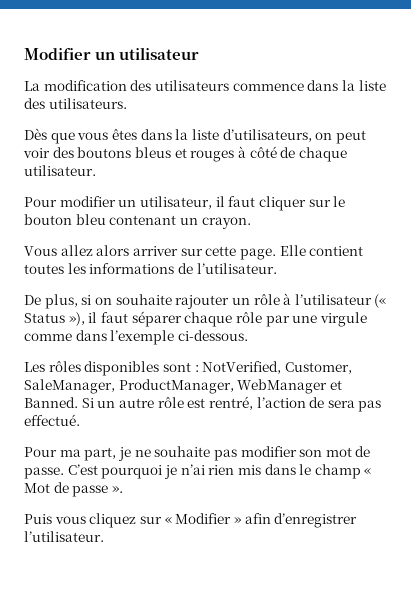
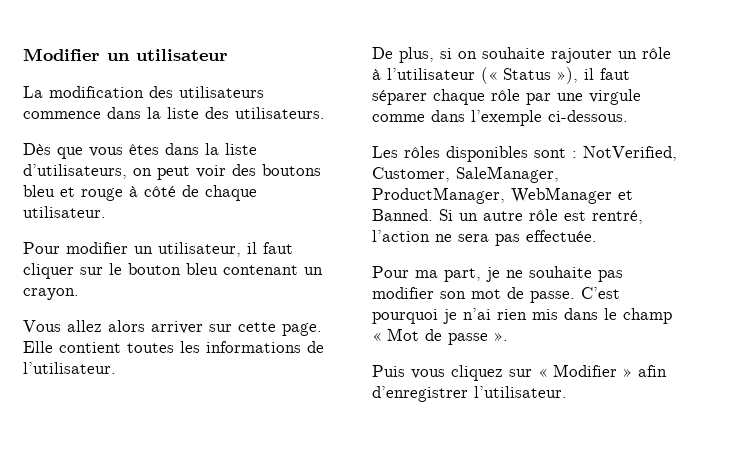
- Dès que vous êtes dans la liste d’utilisateurs, on peut voir des boutons bleus et rouges à côté de chaque utilisateur.
+ Dès que vous êtes dans la liste d’utilisateurs, on peut voir des boutons bleu et rouge à côté de chaque utilisateur.
- Si un autre rôle est rentré, l’action de sera pas effectué.
+ Si un autre rôle est rentré, l’action ne sera pas effectuée.

